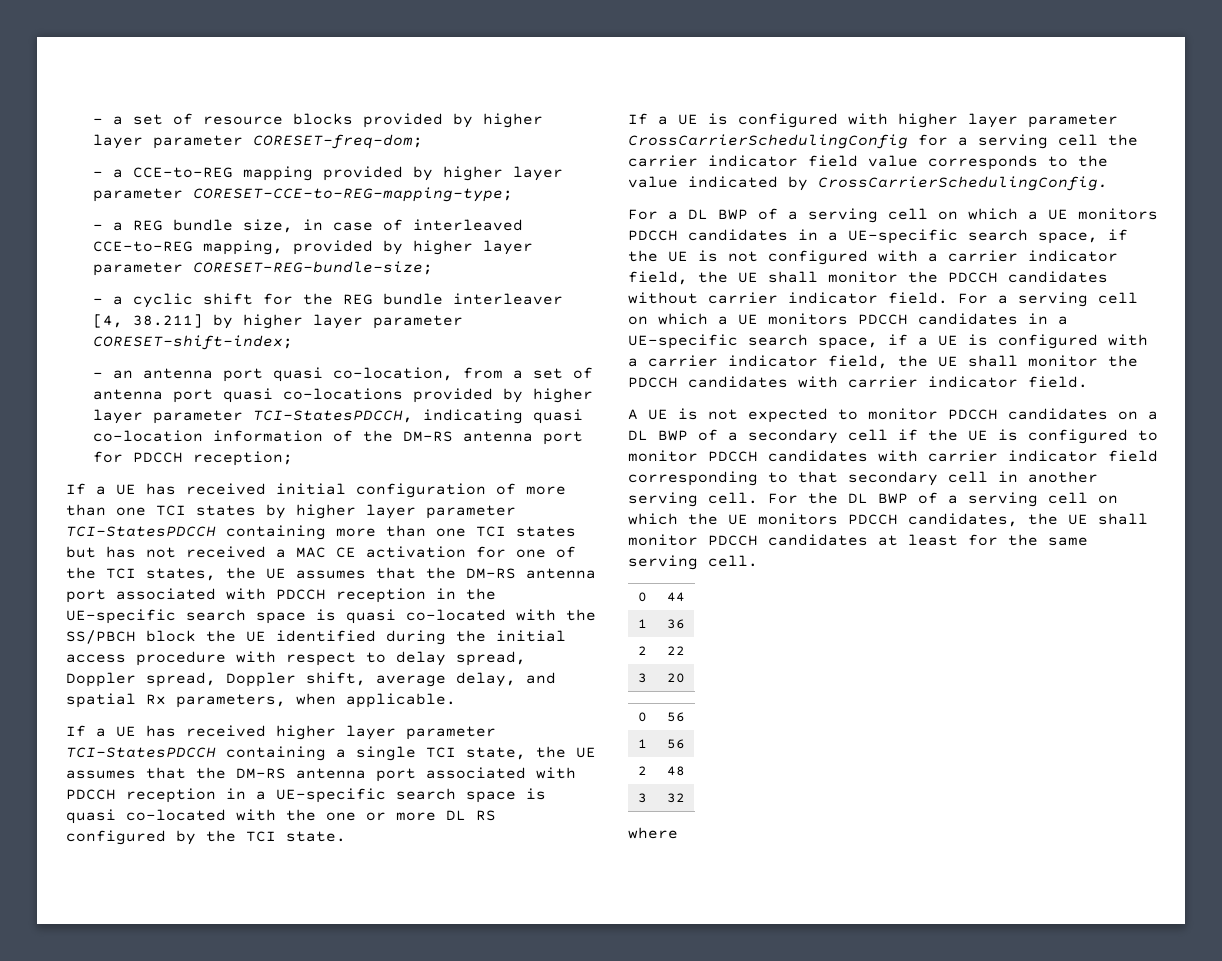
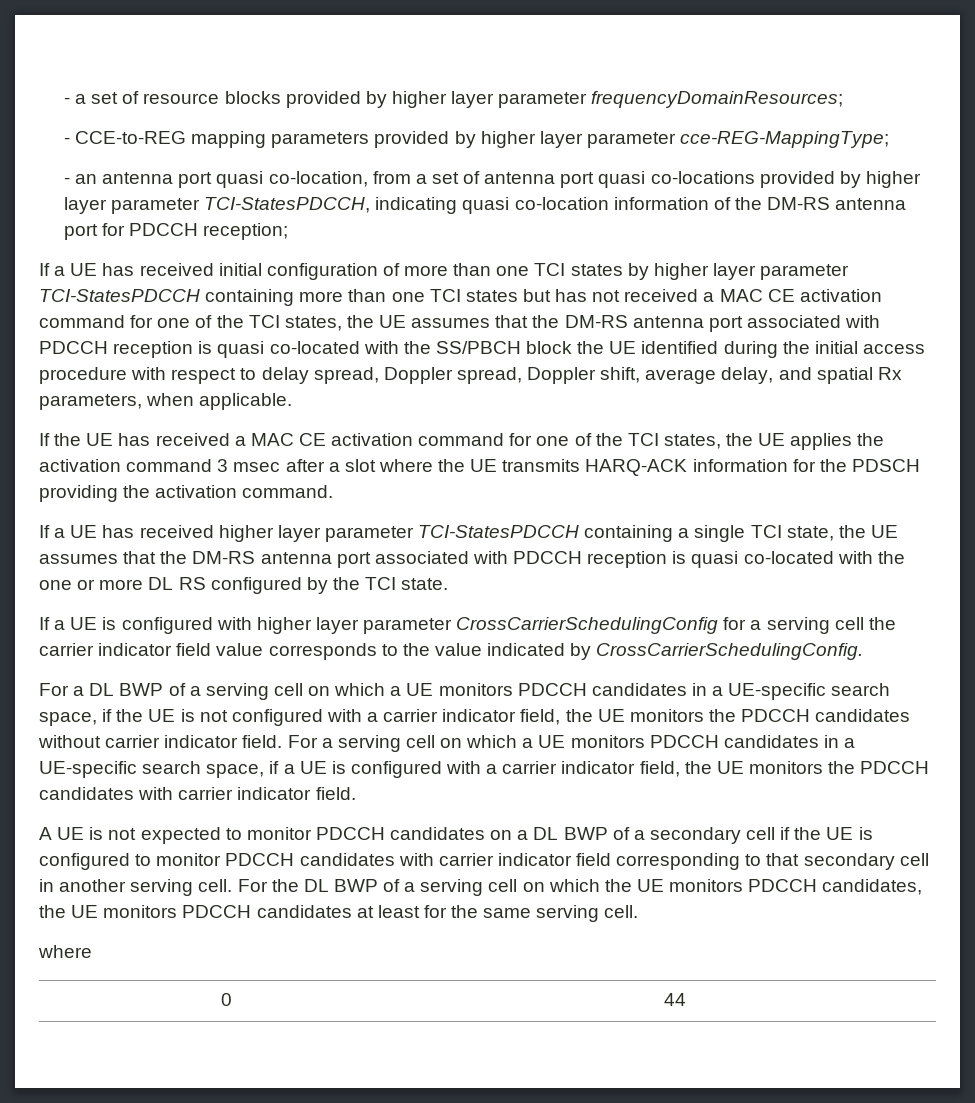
- - a set of resource blocks provided by higher layer parameter CORESET-freq-dom;
- - a CCE-to-REG mapping provided by higher layer parameter CORESET-CCE-to-REG-mapping-type;
- - a REG bundle size, in case of interleaved CCE-to-REG mapping, provided by higher layer parameter CORESET-REG-bundle-size;
- - a cyclic shift for the REG bundle interleaver [4, 38.211] by higher layer parameter CORESET-shift-index;
+ - a set of resource blocks provided by higher layer parameter frequencyDomainResources;
+ - CCE-to-REG mapping parameters provided by higher layer parameter cce-REG-MappingType;
- If a UE has received initial configuration of more than one TCI states by higher layer parameter TCI-StatesPDCCH containing more than one TCI states but has not received a MAC CE activation for one of the TCI states, the UE assumes that the DM-RS antenna port associated with PDCCH reception in the UE-specific search space is quasi co-located with the SS/PBCH block the UE identified during the initial access procedure with respect to delay spread, Doppler spread, Doppler shift, average delay, and spatial Rx parameters, when applicable.
+ If a UE has received initial configuration of more than one TCI states by higher layer parameter TCI-StatesPDCCH containing more than one TCI states but has not received a MAC CE activation command for one of the TCI states, the UE assumes that the DM-RS antenna port associated with PDCCH reception is quasi co-located with the SS/PBCH block the UE identified during the initial access procedure with respect to delay spread, Doppler spread, Doppler shift, average delay, and spatial Rx parameters, when applicable.
+ If the UE has received a MAC CE activation command for one of the TCI states, the UE applies the activation command 3 msec after a slot where the UE transmits HARQ-ACK information for the PDSCH providing the activation command.
- If a UE has received higher layer parameter TCI-StatesPDCCH containing a single TCI state, the UE assumes that the DM-RS antenna port associated with PDCCH reception in a UE-specific search space is quasi co-located with the one or more DL RS configured by the TCI state.
+ If a UE has received higher layer parameter TCI-StatesPDCCH containing a single TCI state, the UE assumes that the DM-RS antenna port associated with PDCCH reception is quasi co-located with the one or more DL RS configured by the TCI state.
- For a DL BWP of a serving cell on which a UE monitors PDCCH candidates in a UE-specific search space, if the UE is not configured with a carrier indicator field, the UE shall monitor the PDCCH candidates without carrier indicator field.
+ For a DL BWP of a serving cell on which a UE monitors PDCCH candidates in a UE-specific search space, if the UE is not configured with a carrier indicator field, the UE monitors the PDCCH candidates without carrier indicator field.
- For a serving cell on which a UE monitors PDCCH candidates in a UE-specific search space, if a UE is configured with a carrier indicator field, the UE shall monitor the PDCCH candidates with carrier indicator field.
+ For a serving cell on which a UE monitors PDCCH candidates in a UE-specific search space, if a UE is configured with a carrier indicator field, the UE monitors the PDCCH candidates with carrier indicator field.
- For the DL BWP of a serving cell on which the UE monitors PDCCH candidates, the UE shall monitor PDCCH candidates at least for the same serving cell.
+ For the DL BWP of a serving cell on which the UE monitors PDCCH candidates, the UE monitors PDCCH candidates at least for the same serving cell.
+ where
- 1 | 36
- 2 | 22
- 3 | 20
- 0 | 56
- 1 | 56
- 2 | 48
- 3 | 32
- where

